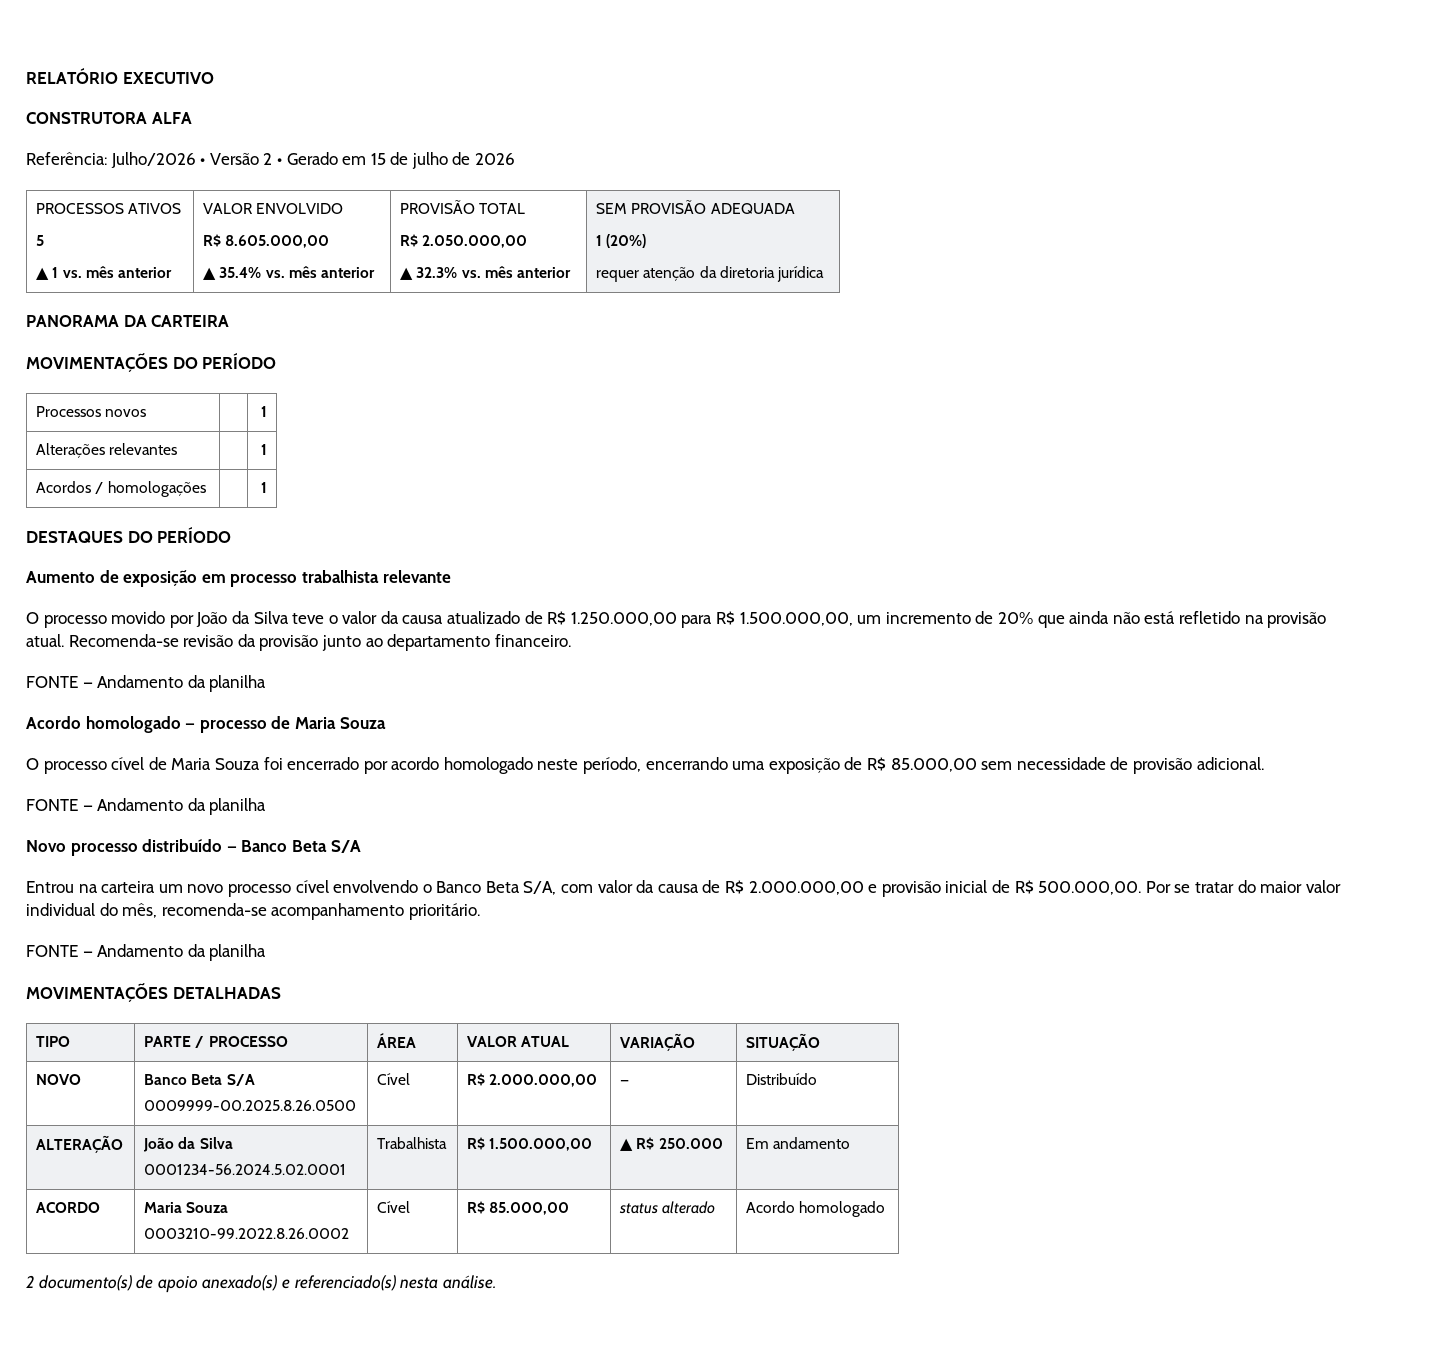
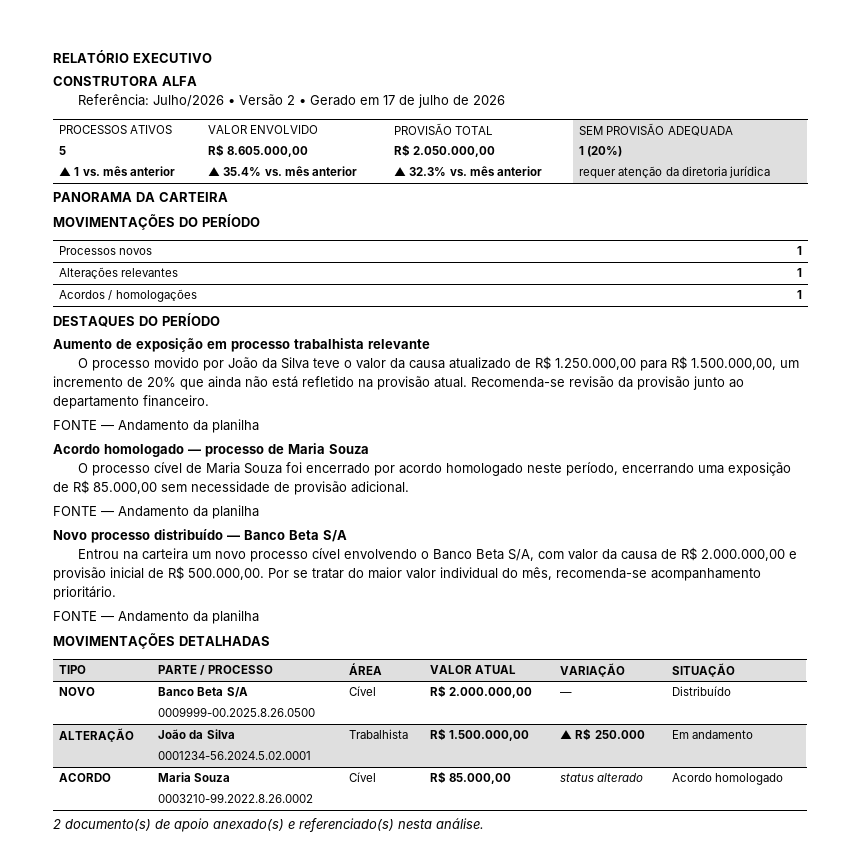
- Referência: Julho/2026 • Versão 2 • Gerado em 15 de julho de 2026
+ Referência: Julho/2026 • Versão 2 • Gerado em 17 de julho de 2026

